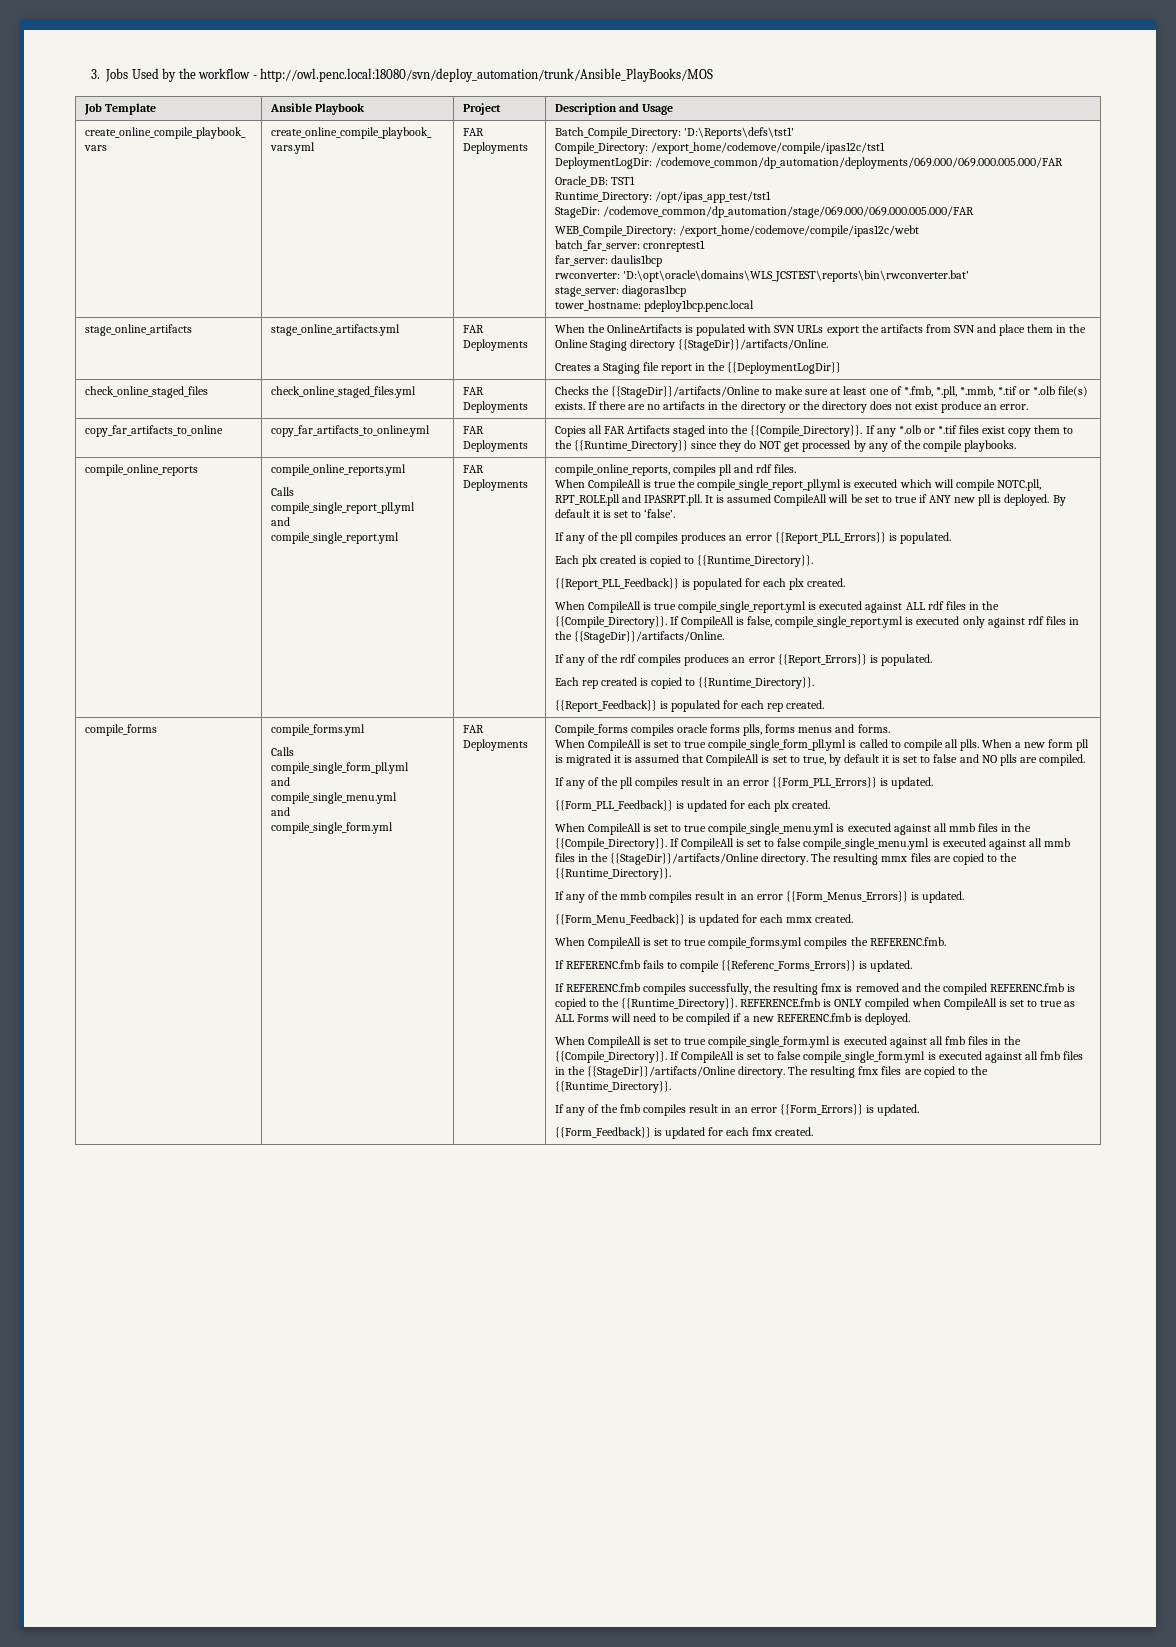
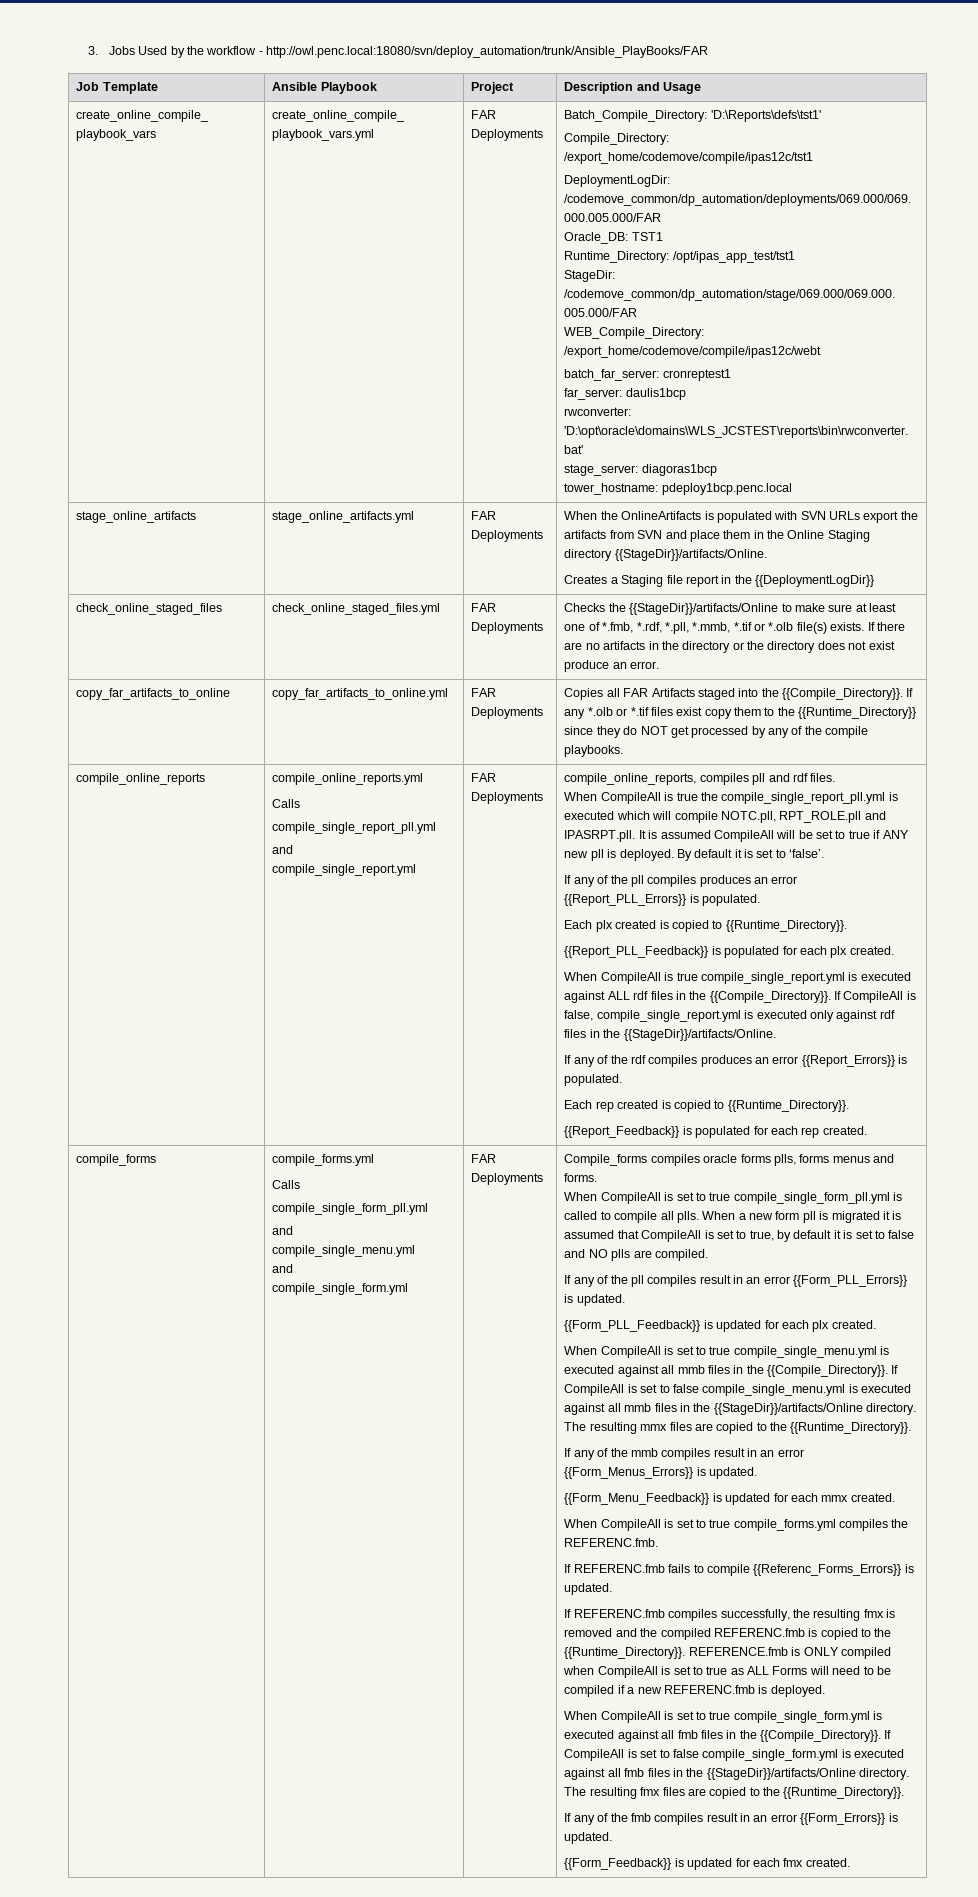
- 3. Jobs Used by the workflow - http://owl.penc.local:18080/svn/deploy_automation/trunk/Ansible_PlayBooks/MOS
+ 3. Jobs Used by the workflow - http://owl.penc.local:18080/svn/deploy_automation/trunk/Ansible_PlayBooks/FAR
- check_online_staged_files | check_online_staged_files.yml | FAR Deployments | Checks the {{StageDir}}/artifacts/Online to make sure at least one of *.fmb, *.pll, *.mmb, *.tif or *.olb file(s) exists. If there are no artifacts in the directory or the directory does not exist produce an error.
+ check_online_staged_files | check_online_staged_files.yml | FAR Deployments | Checks the {{StageDir}}/artifacts/Online to make sure at least one of *.fmb, *.rdf, *.pll, *.mmb, *.tif or *.olb file(s) exists. If there are no artifacts in the directory or the directory does not exist produce an error.

